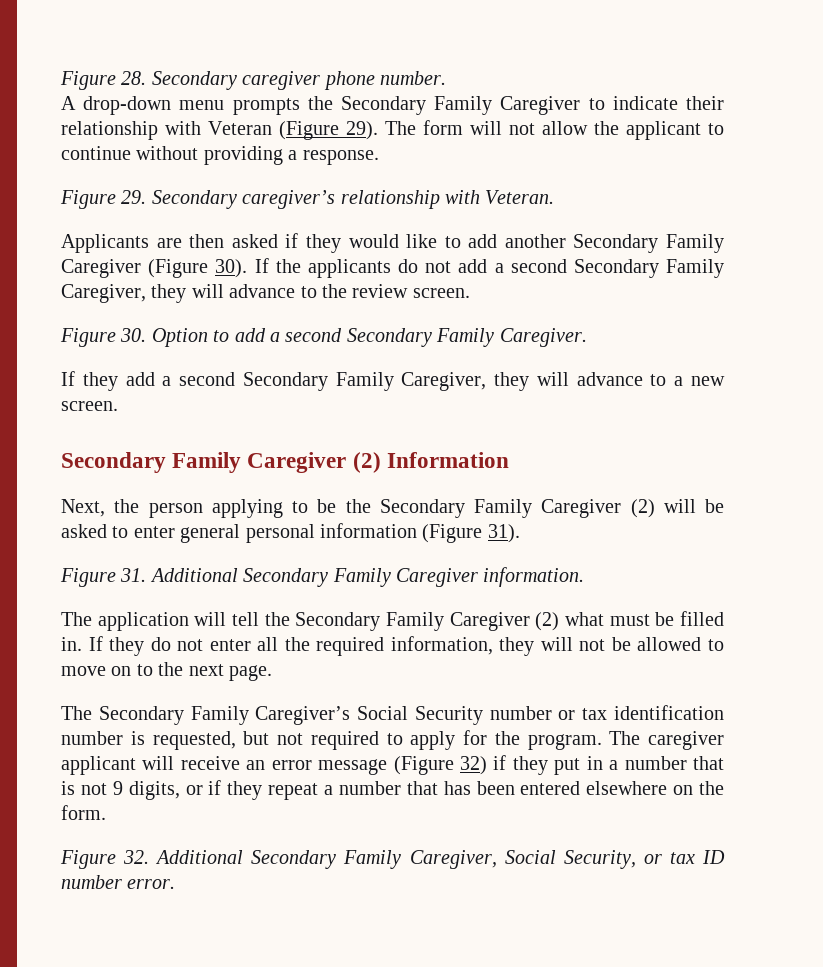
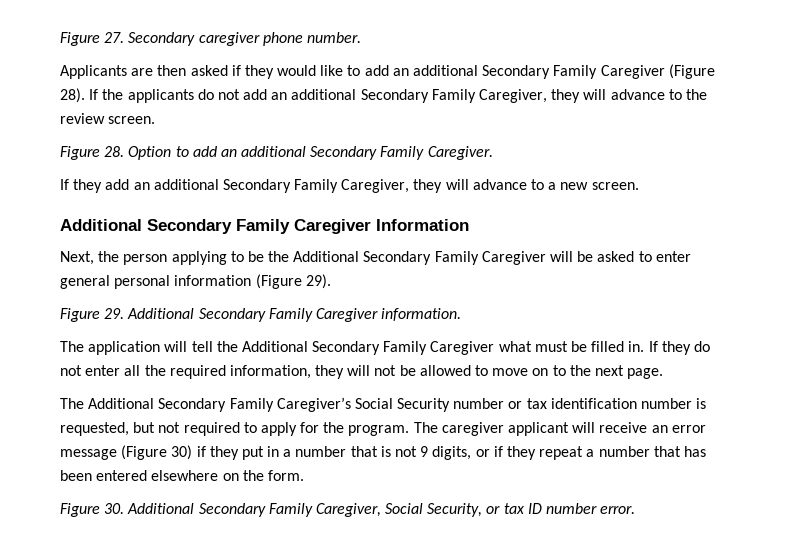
- Figure 28. Secondary caregiver phone number.
+ Figure 27. Secondary caregiver phone number.
- A drop-down menu prompts the Secondary Family Caregiver to indicate their relationship with Veteran (Figure 29). The form will not allow the applicant to continue without providing a response.
- Figure 29. Secondary caregiver’s relationship with Veteran.
- Applicants are then asked if they would like to add another Secondary Family Caregiver (Figure 30).
+ Applicants are then asked if they would like to add an additional Secondary Family Caregiver (Figure 28).
- If the applicants do not add a second Secondary Family Caregiver, they will advance to the review screen.
+ If the applicants do not add an additional Secondary Family Caregiver, they will advance to the review screen.
- Figure 30. Option to add a second Secondary Family Caregiver.
+ Figure 28. Option to add an additional Secondary Family Caregiver.
- If they add a second Secondary Family Caregiver, they will advance to a new screen.
+ If they add an additional Secondary Family Caregiver, they will advance to a new screen.
- Secondary Family Caregiver (2) Information
+ Additional Secondary Family Caregiver Information
- Next, the person applying to be the Secondary Family Caregiver (2) will be asked to enter general personal information (Figure 31).
- Figure 31. Additional Secondary Family Caregiver information.
+ Next, the person applying to be the Additional Secondary Family Caregiver will be asked to enter general personal information (Figure 29).
+ Figure 29. Additional Secondary Family Caregiver information.
- The application will tell the Secondary Family Caregiver (2) what must be filled in.
+ The application will tell the Additional Secondary Family Caregiver what must be filled in.
- The Secondary Family Caregiver’s Social Security number or tax identification number is requested, but not required to apply for the program.
+ The Additional Secondary Family Caregiver’s Social Security number or tax identification number is requested, but not required to apply for the program.
- The caregiver applicant will receive an error message (Figure 32) if they put in a number that is not 9 digits, or if they repeat a number that has been entered elsewhere on the form.
+ The caregiver applicant will receive an error message (Figure 30) if they put in a number that is not 9 digits, or if they repeat a number that has been entered elsewhere on the form.
- Figure 32. Additional Secondary Family Caregiver, Social Security, or tax ID number error.
+ Figure 30. Additional Secondary Family Caregiver, Social Security, or tax ID number error.

